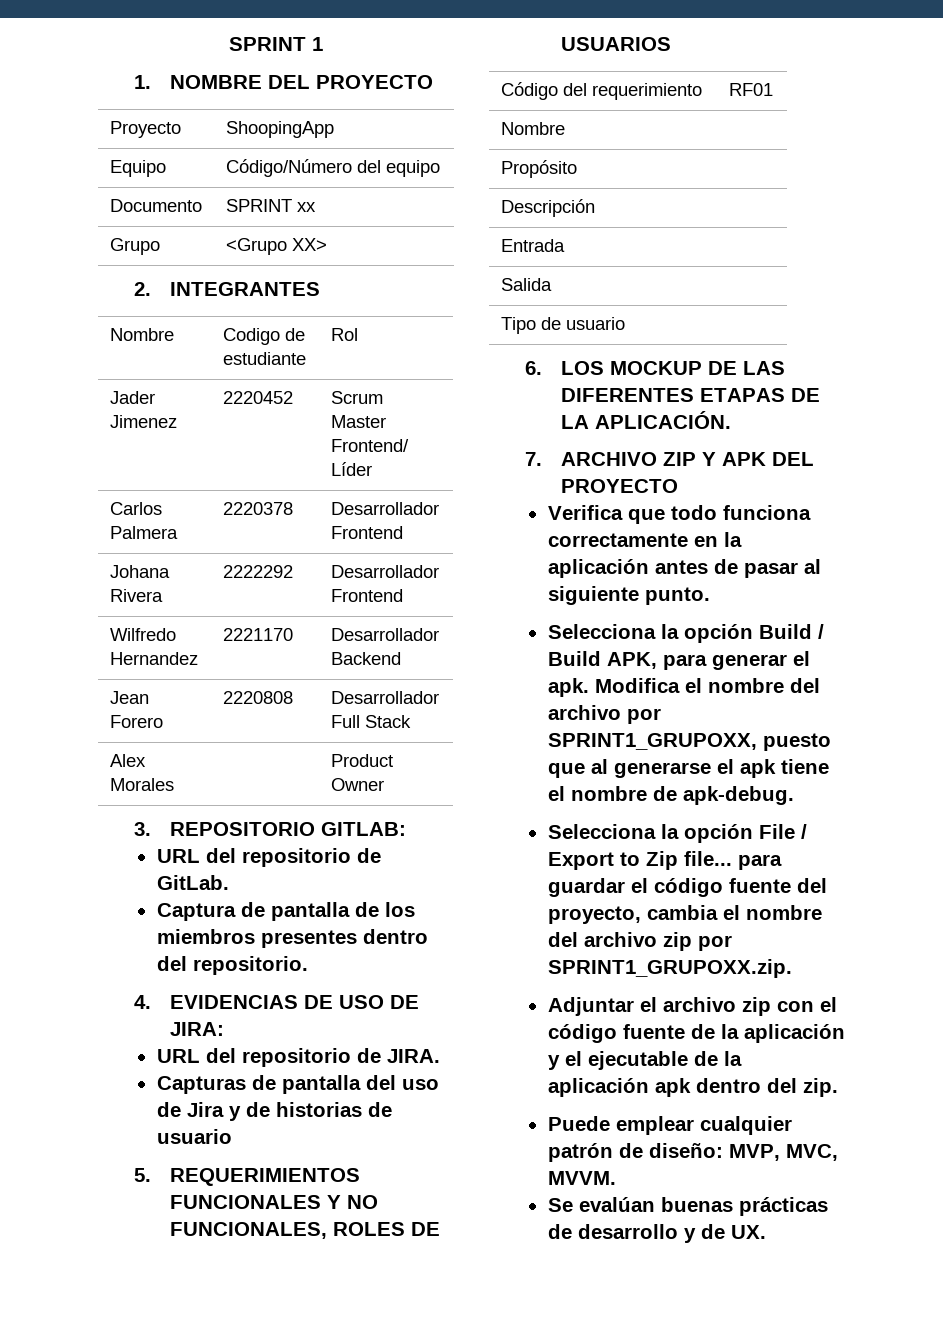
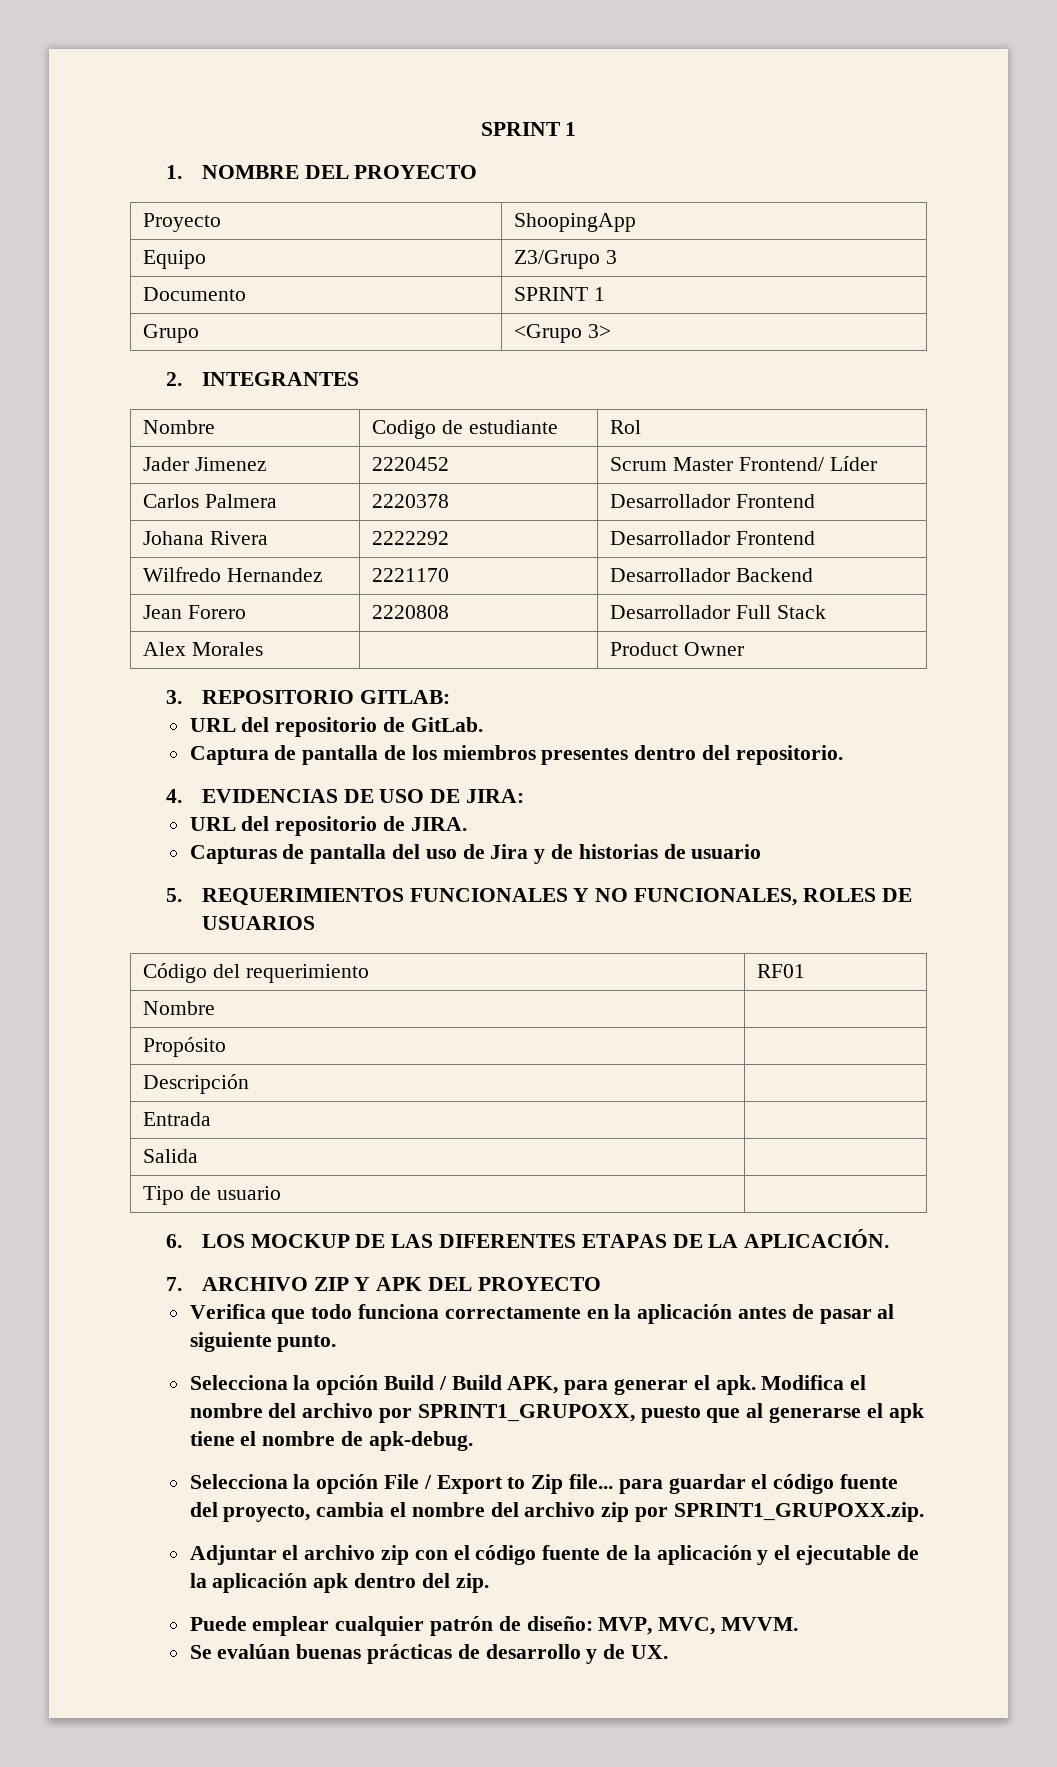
- Equipo | Código/Número del equipo
+ Equipo | Z3/Grupo 3
- Documento | SPRINT xx
+ Documento | SPRINT 1
- Grupo | <Grupo XX>
+ Grupo | <Grupo 3>

